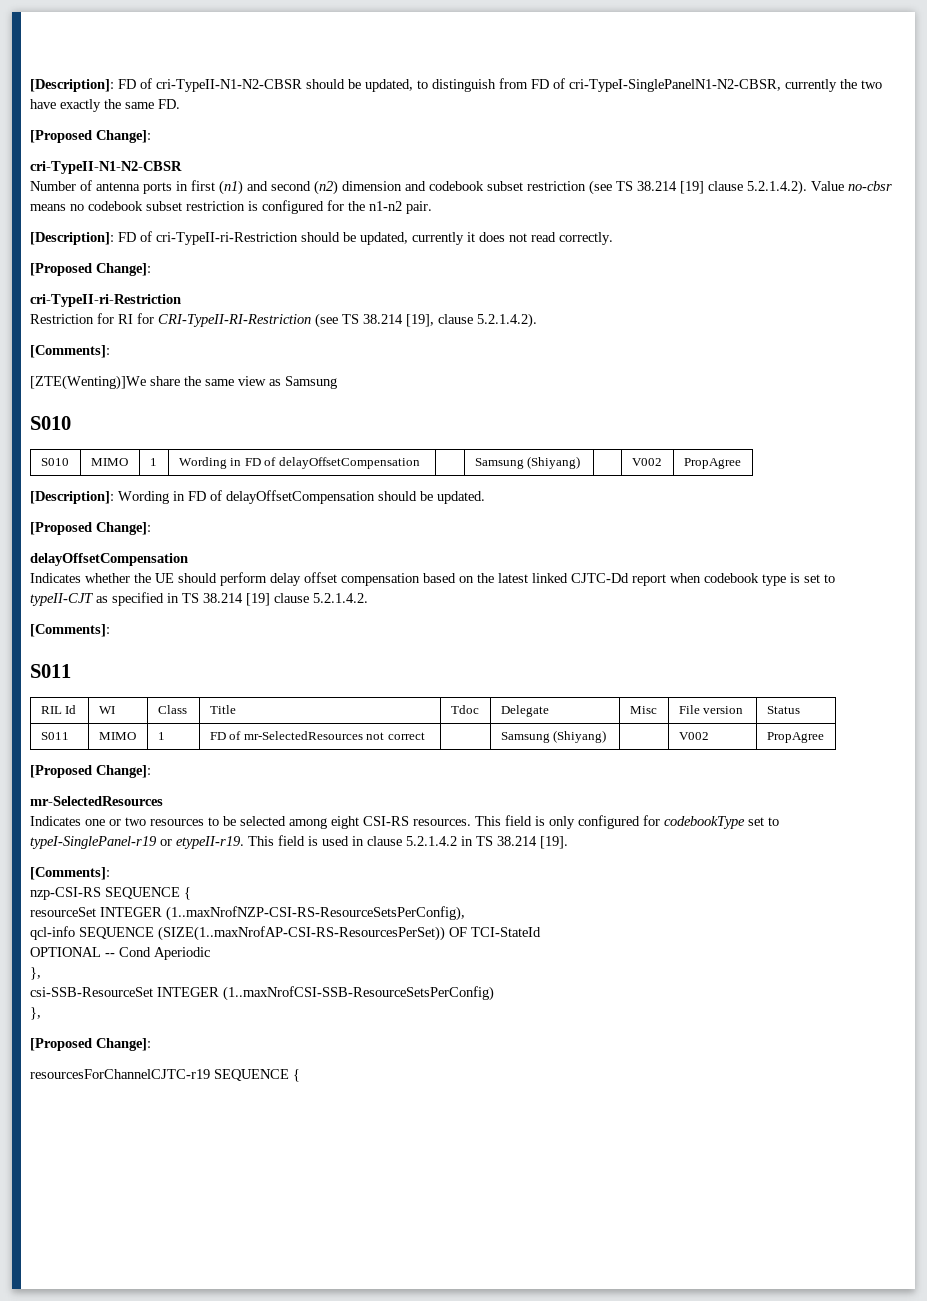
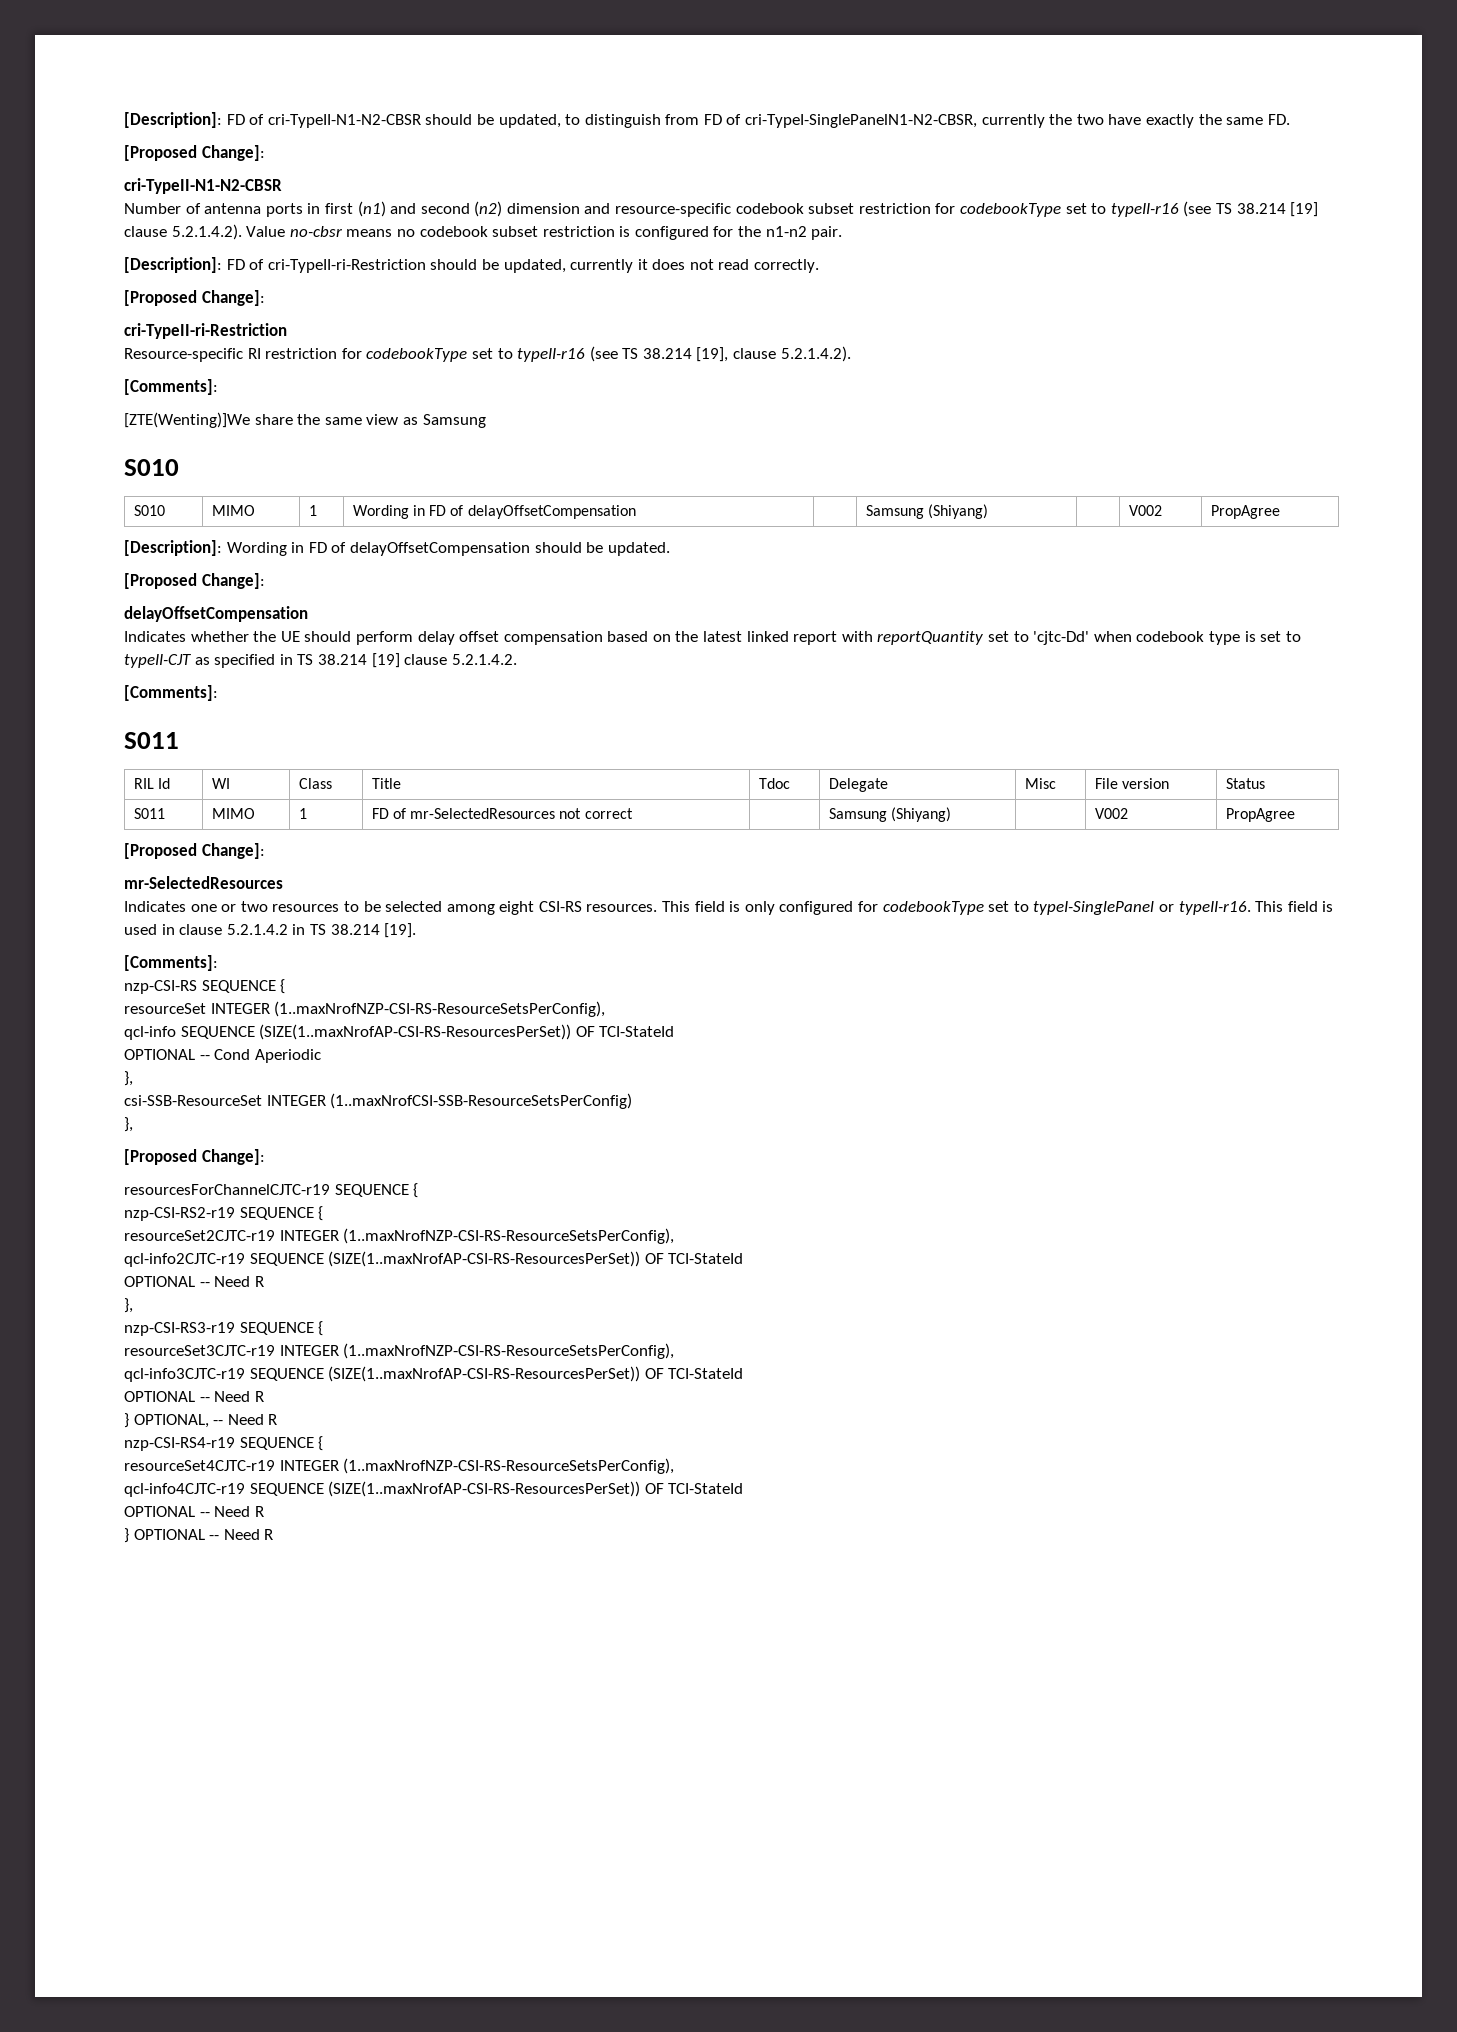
- Number of antenna ports in first (n1) and second (n2) dimension and codebook subset restriction (see TS 38.214 [19] clause 5.2.1.4.2). Value no-cbsr means no codebook subset restriction is configured for the n1-n2 pair.
+ Number of antenna ports in first (n1) and second (n2) dimension and resource-specific codebook subset restriction for codebookType set to typeII-r16 (see TS 38.214 [19] clause 5.2.1.4.2). Value no-cbsr means no codebook subset restriction is configured for the n1-n2 pair.
- Restriction for RI for CRI-TypeII-RI-Restriction (see TS 38.214 [19], clause 5.2.1.4.2).
+ Resource-specific RI restriction for codebookType set to typeII-r16 (see TS 38.214 [19], clause 5.2.1.4.2).
- Indicates whether the UE should perform delay offset compensation based on the latest linked CJTC-Dd report when codebook type is set to typeII-CJT as specified in TS 38.214 [19] clause 5.2.1.4.2.
+ Indicates whether the UE should perform delay offset compensation based on the latest linked report with reportQuantity set to 'cjtc-Dd' when codebook type is set to typeII-CJT as specified in TS 38.214 [19] clause 5.2.1.4.2.
- This field is only configured for codebookType set to typeI-SinglePanel-r19 or etypeII-r19.
+ This field is only configured for codebookType set to typeI-SinglePanel or typeII-r16.
+ nzp-CSI-RS2-r19 SEQUENCE {
+ resourceSet2CJTC-r19 INTEGER (1..maxNrofNZP-CSI-RS-ResourceSetsPerConfig),
+ qcl-info2CJTC-r19 SEQUENCE (SIZE(1..maxNrofAP-CSI-RS-ResourcesPerSet)) OF TCI-StateId
+ OPTIONAL -- Need R
+ },
+ nzp-CSI-RS3-r19 SEQUENCE {
+ resourceSet3CJTC-r19 INTEGER (1..maxNrofNZP-CSI-RS-ResourceSetsPerConfig),
+ qcl-info3CJTC-r19 SEQUENCE (SIZE(1..maxNrofAP-CSI-RS-ResourcesPerSet)) OF TCI-StateId
+ OPTIONAL -- Need R
+ } OPTIONAL, -- Need R
+ nzp-CSI-RS4-r19 SEQUENCE {
+ resourceSet4CJTC-r19 INTEGER (1..maxNrofNZP-CSI-RS-ResourceSetsPerConfig),
+ qcl-info4CJTC-r19 SEQUENCE (SIZE(1..maxNrofAP-CSI-RS-ResourcesPerSet)) OF TCI-StateId
+ OPTIONAL -- Need R
+ } OPTIONAL -- Need R

